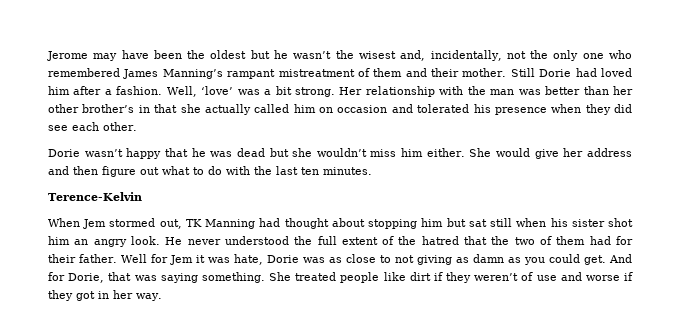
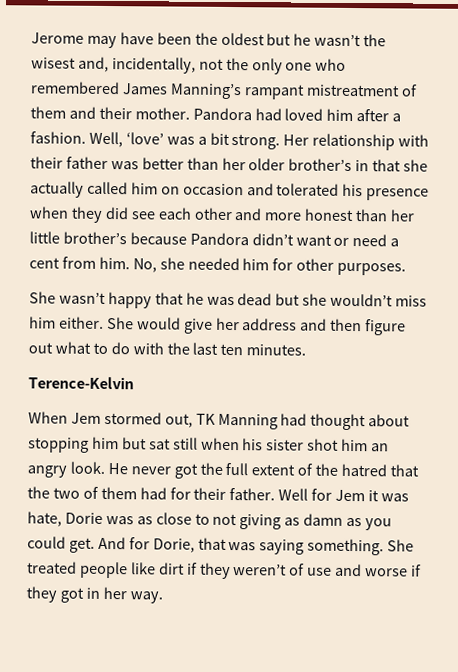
- Still Dorie had loved him after a fashion.
+ Pandora had loved him after a fashion.
- Her relationship with the man was better than her other brother’s in that she actually called him on occasion and tolerated his presence when they did see each other.
- Dorie wasn’t happy that he was dead but she wouldn’t miss him either.
+ Her relationship with their father was better than her older brother’s in that she actually called him on occasion and tolerated his presence when they did see each other and more honest than her little brother’s because Pandora didn’t want or need a cent from him. No, she needed him for other purposes.
+ She wasn’t happy that he was dead but she wouldn’t miss him either.
- He never understood the full extent of the hatred that the two of them had for their father.
+ He never got the full extent of the hatred that the two of them had for their father.

